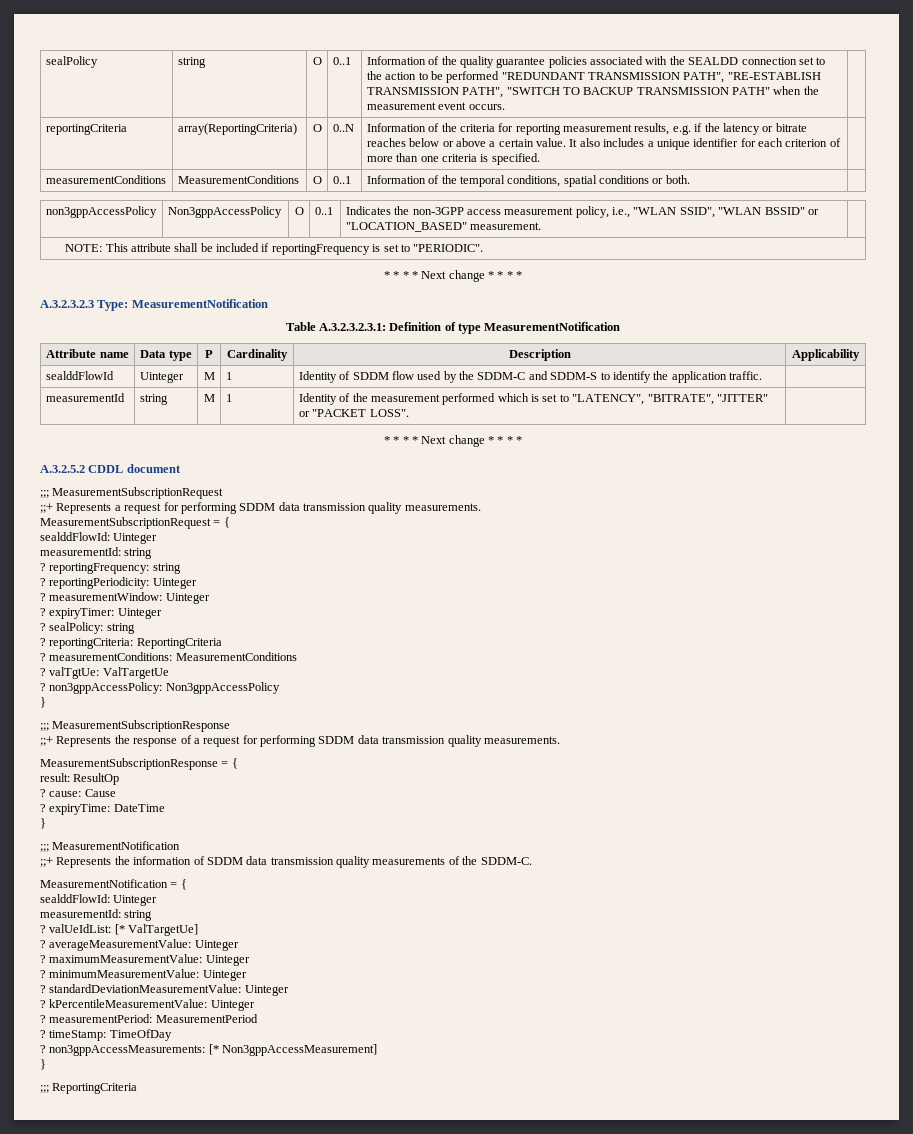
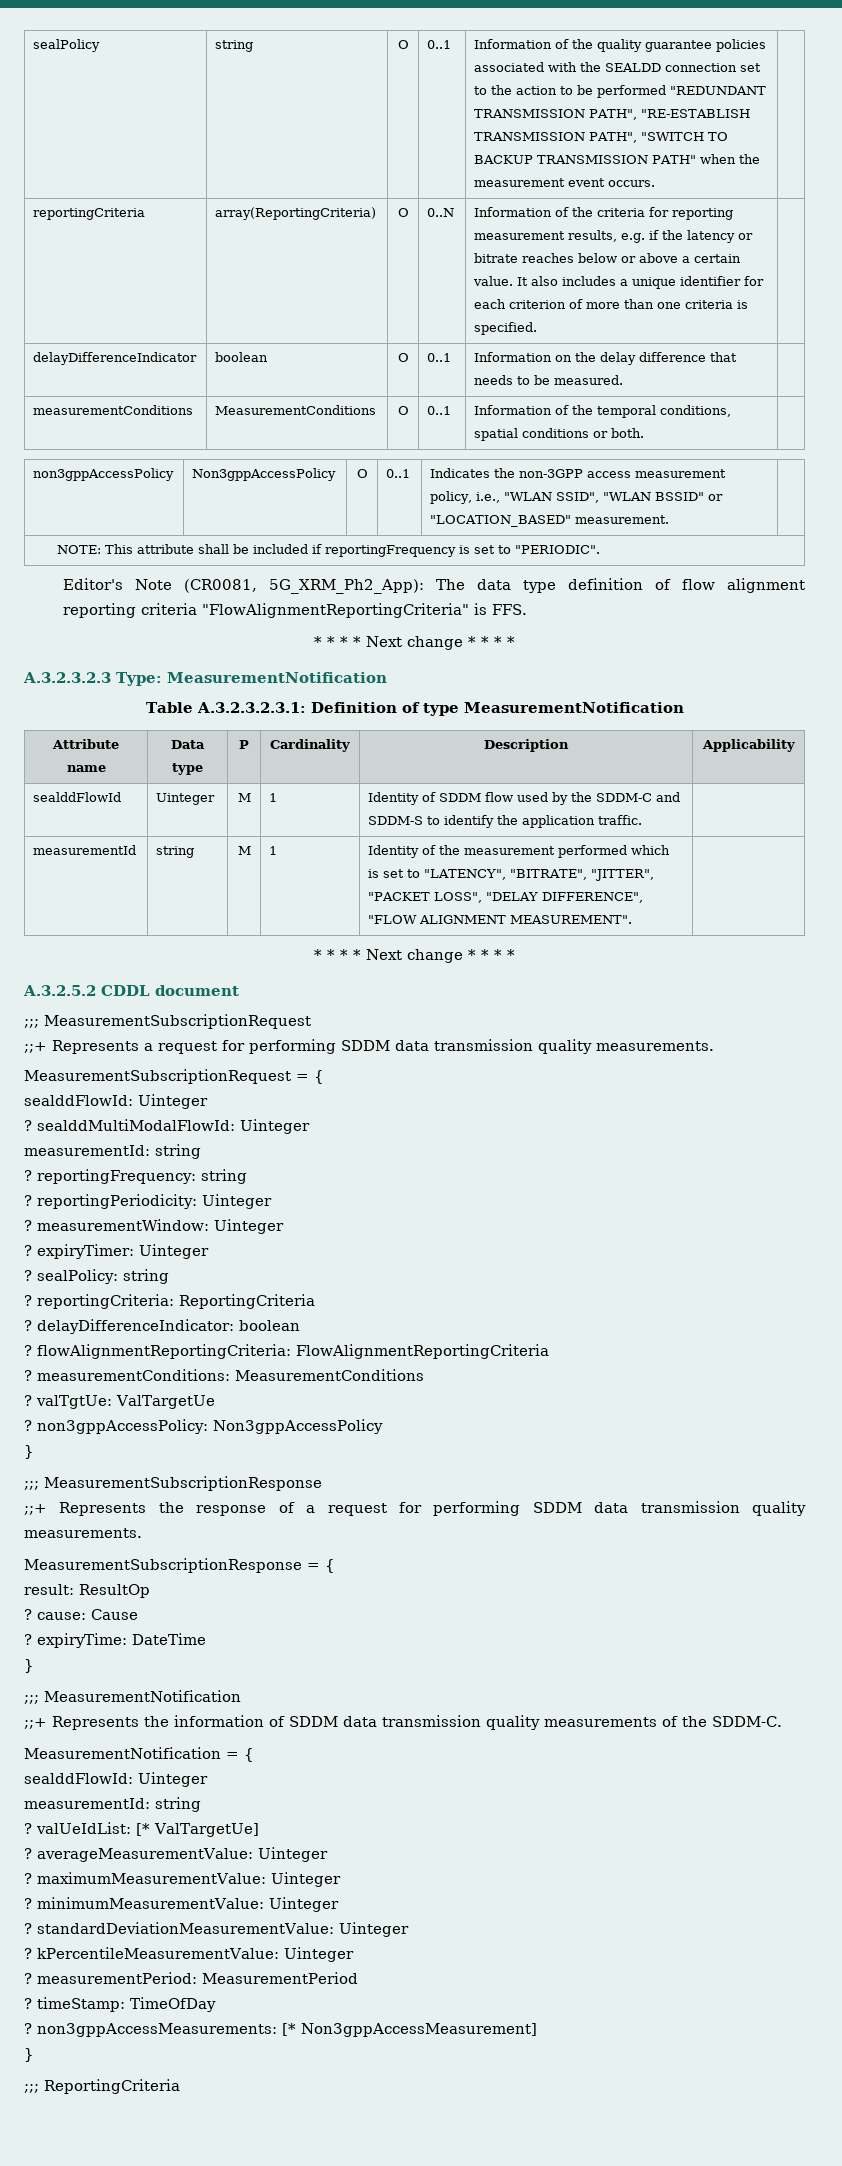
+ delayDifferenceIndicator | boolean | O | 0..1 | Information on the delay difference that needs to be measured. |
+ Editor's Note (CR0081, 5G_XRM_Ph2_App): The data type definition of flow alignment reporting criteria "FlowAlignmentReportingCriteria" is FFS.
- measurementId | string | M | 1 | Identity of the measurement performed which is set to "LATENCY", "BITRATE", "JITTER" or "PACKET LOSS". |
+ measurementId | string | M | 1 | Identity of the measurement performed which is set to "LATENCY", "BITRATE", "JITTER", "PACKET LOSS", "DELAY DIFFERENCE", "FLOW ALIGNMENT MEASUREMENT". |
+ ? sealddMultiModalFlowId: Uinteger
+ ? delayDifferenceIndicator: boolean
+ ? flowAlignmentReportingCriteria: FlowAlignmentReportingCriteria

